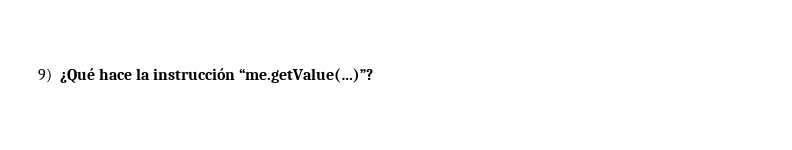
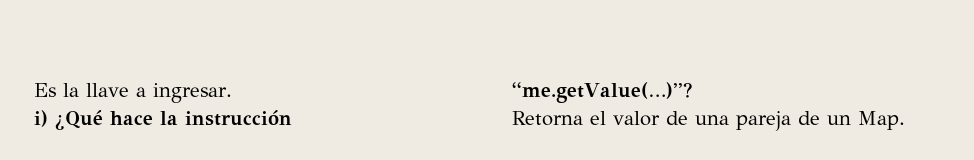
- 9) ¿Qué hace la instrucción “me.getValue(…)”?
+ Es la llave a ingresar.
+ i) ¿Qué hace la instrucción “me.getValue(…)”?
+ Retorna el valor de una pareja de un Map.

